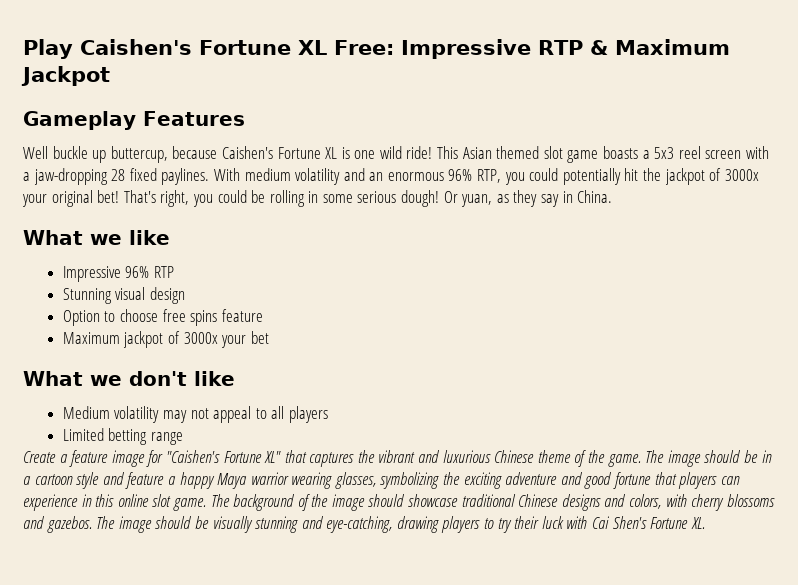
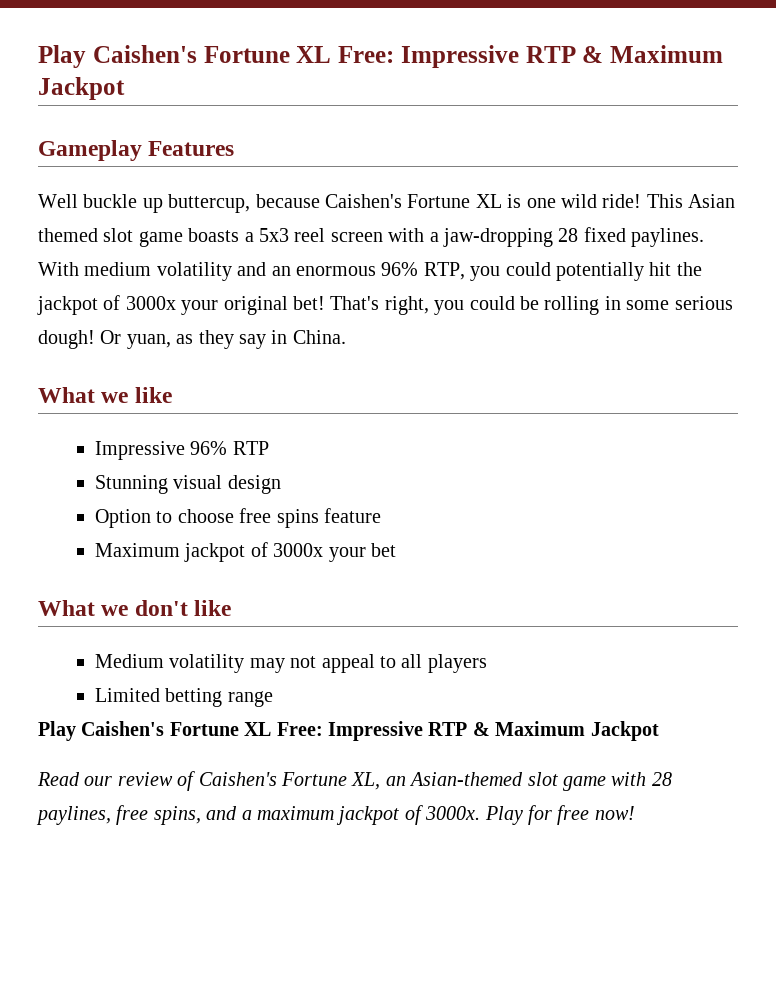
  Limited betting range
- Create a feature image for "Caishen's Fortune XL" that captures the vibrant and luxurious Chinese theme of the game. The image should be in a cartoon style and feature a happy Maya warrior wearing glasses, symbolizing the exciting adventure and good fortune that players can experience in this online slot game. The background of the image should showcase traditional Chinese designs and colors, with cherry blossoms and gazebos. The image should be visually stunning and eye-catching, drawing players to try their luck with Cai Shen's Fortune XL.
+ Play Caishen's Fortune XL Free: Impressive RTP & Maximum Jackpot
+ Read our review of Caishen's Fortune XL, an Asian-themed slot game with 28 paylines, free spins, and a maximum jackpot of 3000x. Play for free now!

